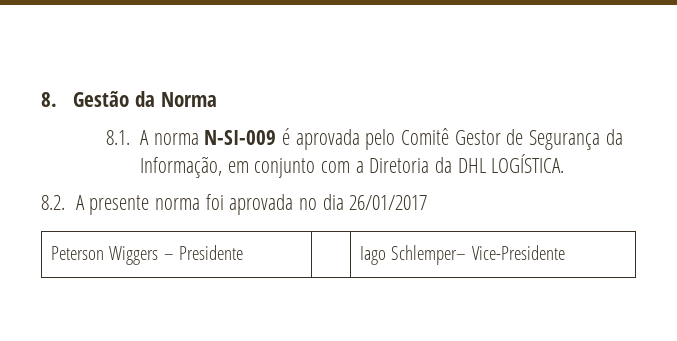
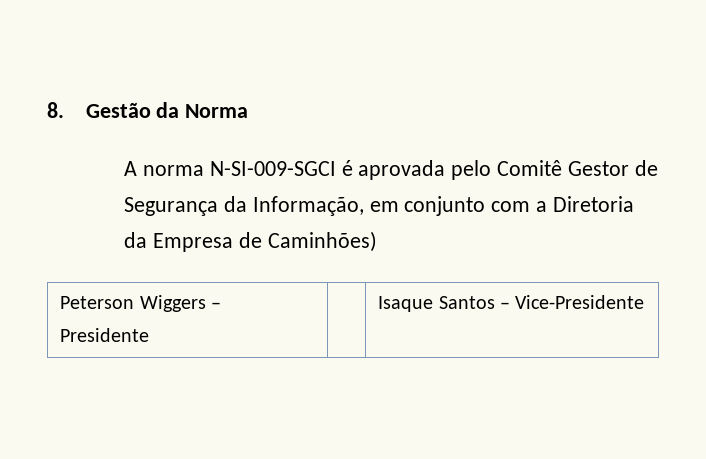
- 8.1. A norma N-SI-009 é aprovada pelo Comitê Gestor de Segurança da Informação, em conjunto com a Diretoria da DHL LOGÍSTICA.
- 8.2. A presente norma foi aprovada no dia 26/01/2017
+ A norma N-SI-009-SGCI é aprovada pelo Comitê Gestor de Segurança da Informação, em conjunto com a Diretoria da Empresa de Caminhões)
- Peterson Wiggers – Presidente | | Iago Schlemper– Vice-Presidente
+ Peterson Wiggers – Presidente | | Isaque Santos – Vice-Presidente

